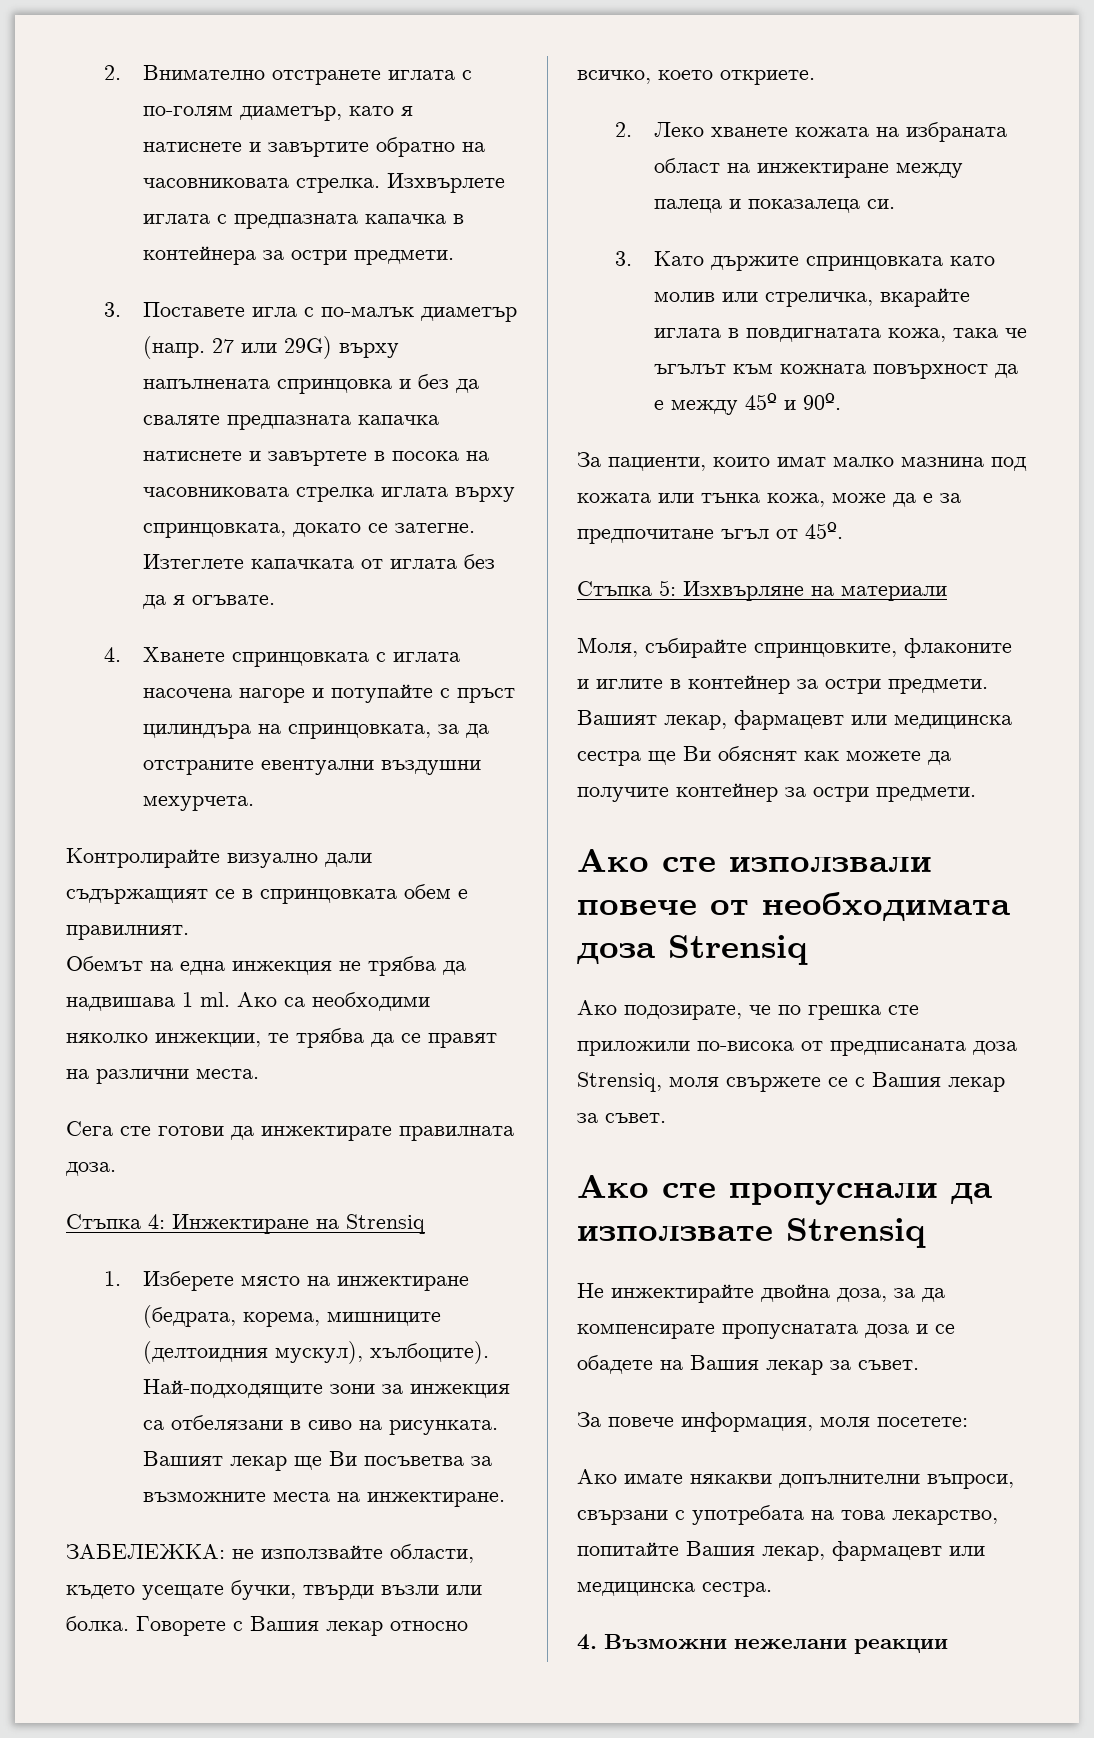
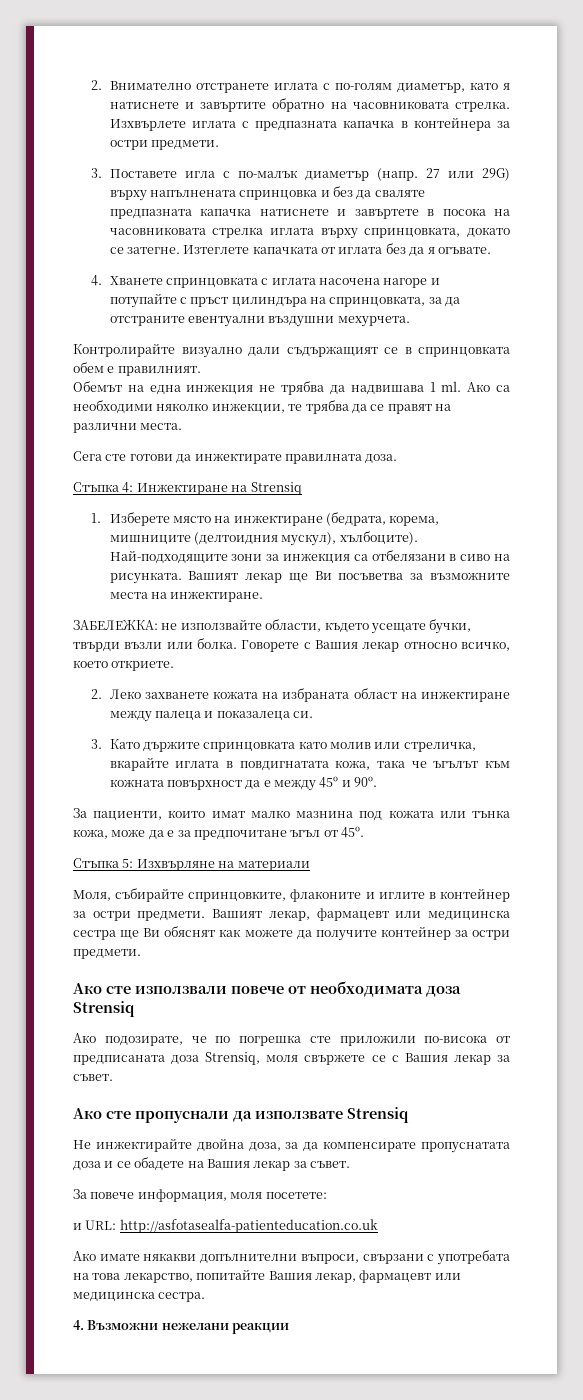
- 2. Леко хванете кожата на избраната област на инжектиране между палеца и показалеца си.
+ 2. Леко захванете кожата на избраната област на инжектиране между палеца и показалеца си.
- Ако подозирате, че по грешка сте приложили по-висока от предписаната доза Strensiq, моля свържете се с Вашия лекар за съвет.
+ Ако подозирате, че по погрешка сте приложили по-висока от предписаната доза Strensiq, моля свържете се с Вашия лекар за съвет.
+ и URL: http://asfotasealfa-patienteducation.co.uk

